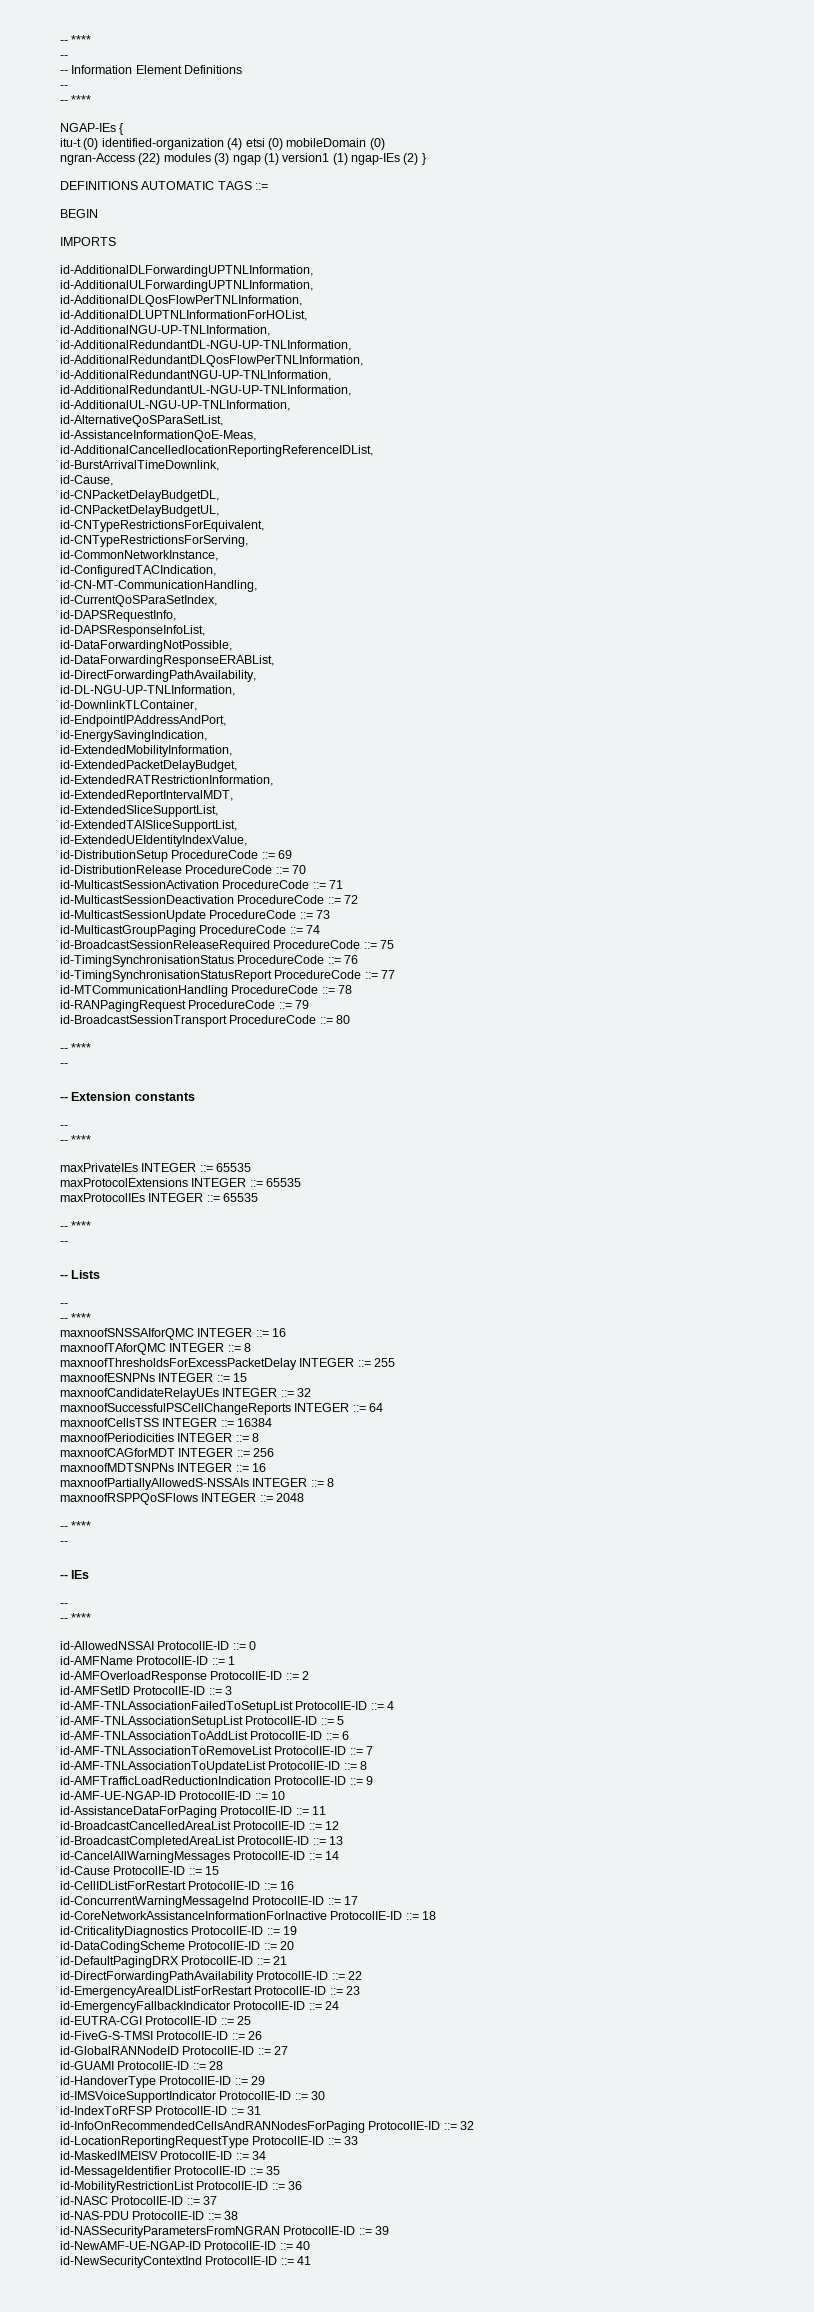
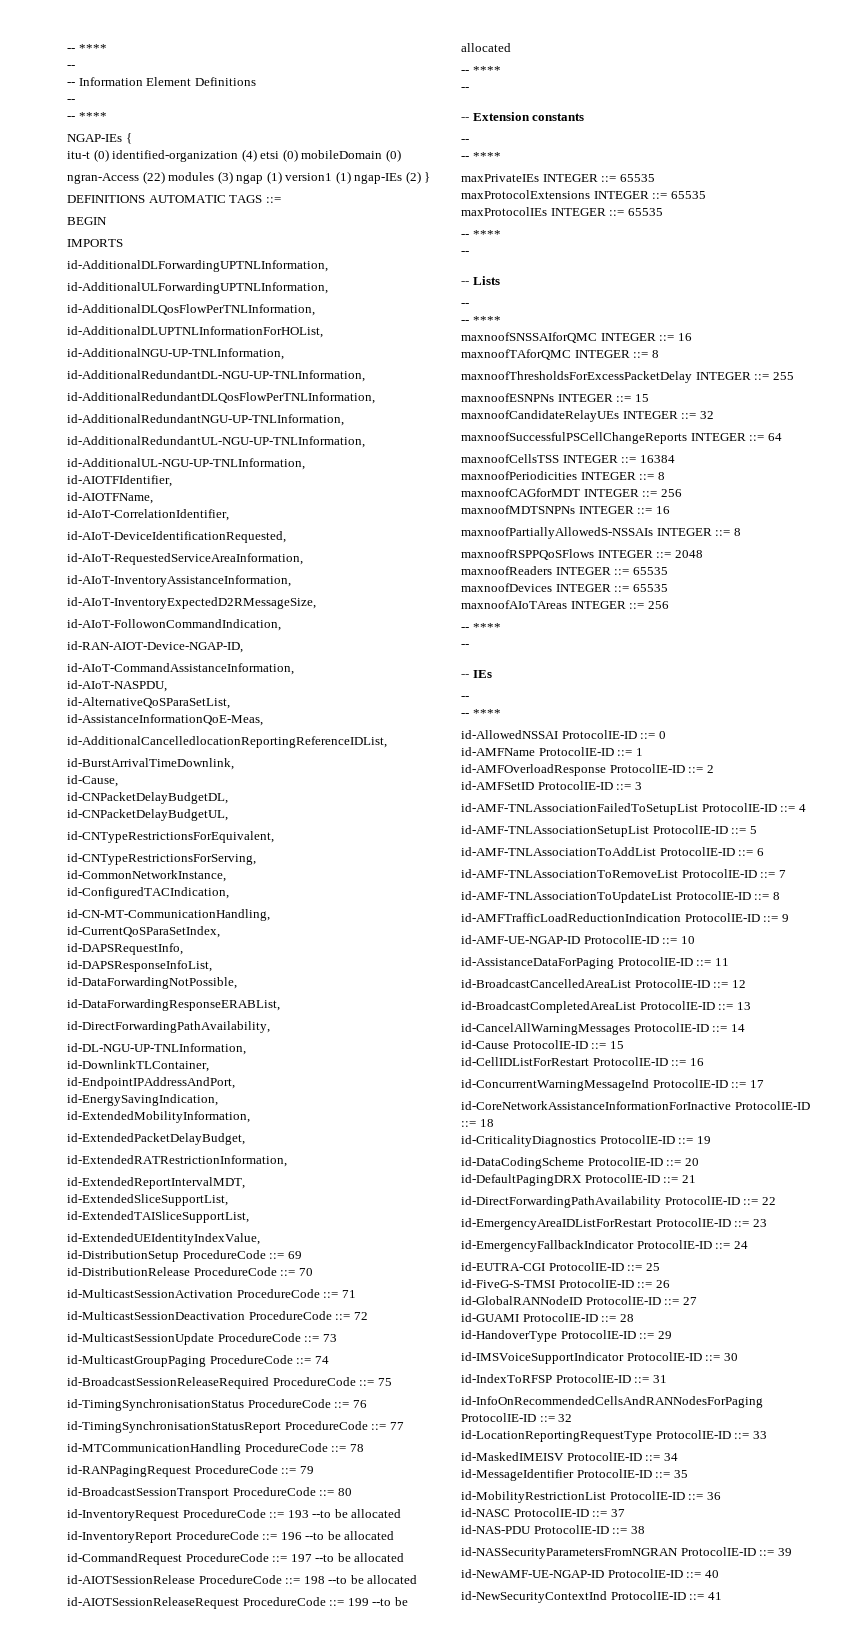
+ id-AIOTFIdentifier,
+ id-AIOTFName,
+ id-AIoT-CorrelationIdentifier,
+ id-AIoT-DeviceIdentificationRequested,
+ id-AIoT-RequestedServiceAreaInformation,
+ id-AIoT-InventoryAssistanceInformation,
+ id-AIoT-InventoryExpectedD2RMessageSize,
+ id-AIoT-FollowonCommandIndication,
+ id-RAN-AIOT-Device-NGAP-ID,
+ id-AIoT-CommandAssistanceInformation,
+ id-AIoT-NASPDU,
+ id-InventoryRequest ProcedureCode ::= 193 --to be allocated
+ id-InventoryReport ProcedureCode ::= 196 --to be allocated
+ id-CommandRequest ProcedureCode ::= 197 --to be allocated
+ id-AIOTSessionRelease ProcedureCode ::= 198 --to be allocated
+ id-AIOTSessionReleaseRequest ProcedureCode ::= 199 --to be allocated
+ maxnoofReaders INTEGER ::= 65535
+ maxnoofDevices INTEGER ::= 65535
+ maxnoofAIoTAreas INTEGER ::= 256

